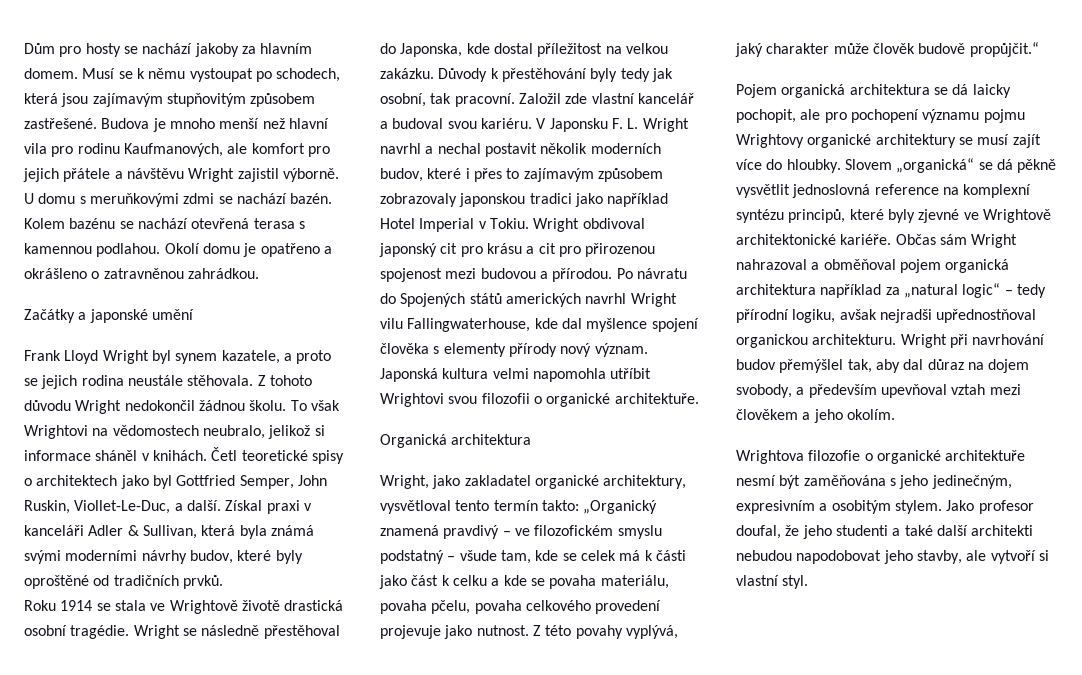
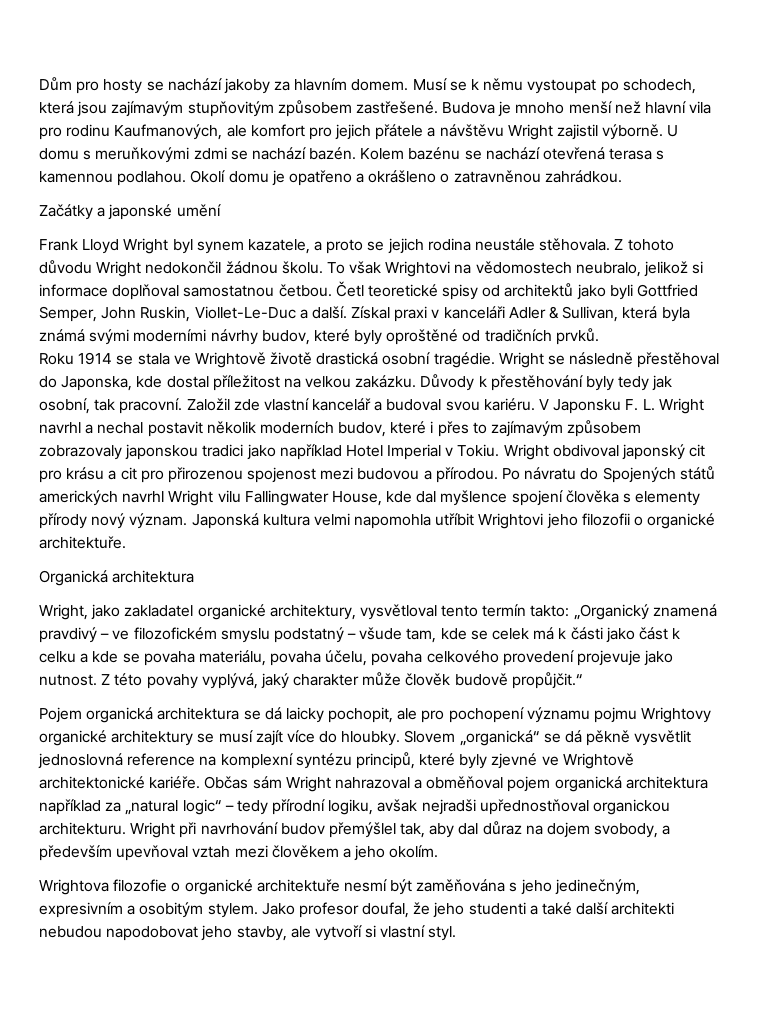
- To však Wrightovi na vědomostech neubralo, jelikož si informace sháněl v knihách. Četl teoretické spisy o architektech jako byl Gottfried Semper, John Ruskin, Viollet-Le-Duc, a další.
+ To však Wrightovi na vědomostech neubralo, jelikož si informace doplňoval samostatnou četbou. Četl teoretické spisy od architektů jako byli Gottfried Semper, John Ruskin, Viollet-Le-Duc a další.
- Po návratu do Spojených států amerických navrhl Wright vilu Fallingwaterhouse, kde dal myšlence spojení člověka s elementy přírody nový význam.
+ Po návratu do Spojených států amerických navrhl Wright vilu Fallingwater House, kde dal myšlence spojení člověka s elementy přírody nový význam.
- Japonská kultura velmi napomohla utříbit Wrightovi svou filozofii o organické architektuře.
+ Japonská kultura velmi napomohla utříbit Wrightovi jeho filozofii o organické architektuře.
- Wright, jako zakladatel organické architektury, vysvětloval tento termín takto: „Organický znamená pravdivý – ve filozofickém smyslu podstatný – všude tam, kde se celek má k části jako část k celku a kde se povaha materiálu, povaha pčelu, povaha celkového provedení projevuje jako nutnost.
+ Wright, jako zakladatel organické architektury, vysvětloval tento termín takto: „Organický znamená pravdivý – ve filozofickém smyslu podstatný – všude tam, kde se celek má k části jako část k celku a kde se povaha materiálu, povaha účelu, povaha celkového provedení projevuje jako nutnost.

